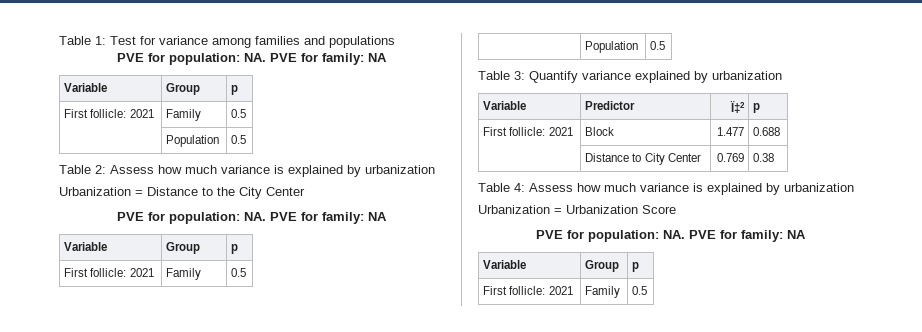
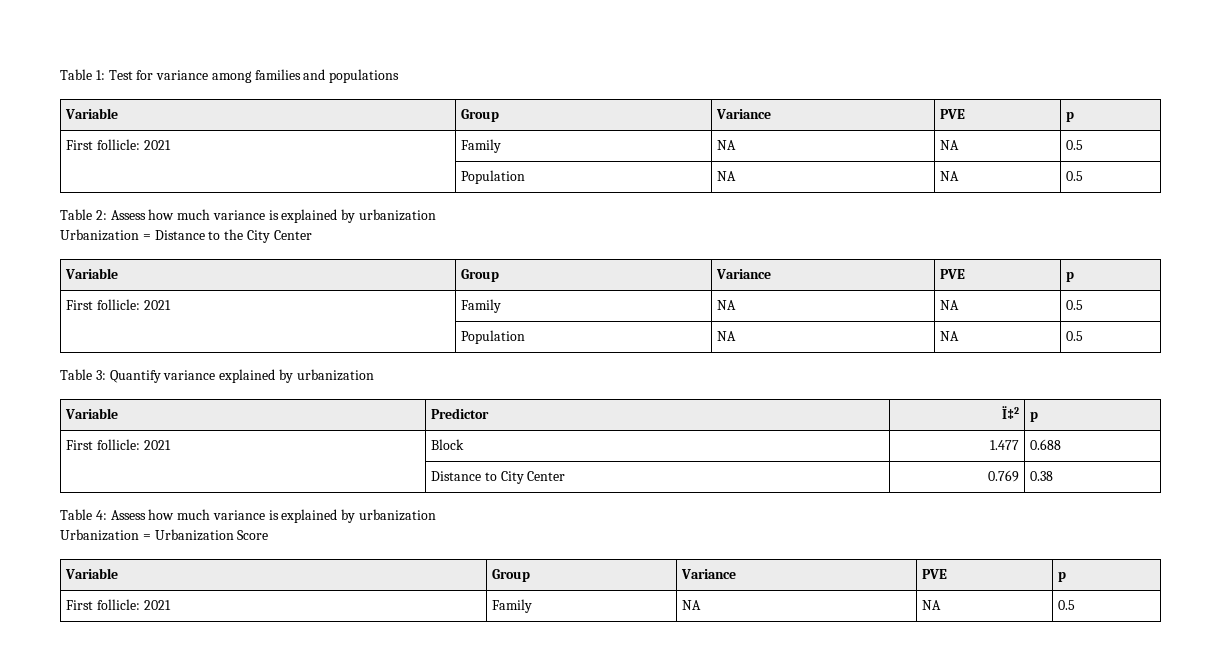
  Table 1: Test for variance among families and populations
- PVE for population: NA. PVE for family: NA
- Variable | Group | p
- First follicle: 2021 | Family | 0.5
- | Population | 0.5
+ Variable | Group | Variance | PVE | p
+ First follicle: 2021 | Family | NA | NA | 0.5
+ | Population | NA | NA | 0.5
  Urbanization = Distance to the City Center
- PVE for population: NA. PVE for family: NA
- Variable | Group | p
- First follicle: 2021 | Family | 0.5
- | Population | 0.5
+ Variable | Group | Variance | PVE | p
+ First follicle: 2021 | Family | NA | NA | 0.5
+ | Population | NA | NA | 0.5
  Urbanization = Urbanization Score
- PVE for population: NA. PVE for family: NA
- Variable | Group | p
- First follicle: 2021 | Family | 0.5
+ Variable | Group | Variance | PVE | p
+ First follicle: 2021 | Family | NA | NA | 0.5

